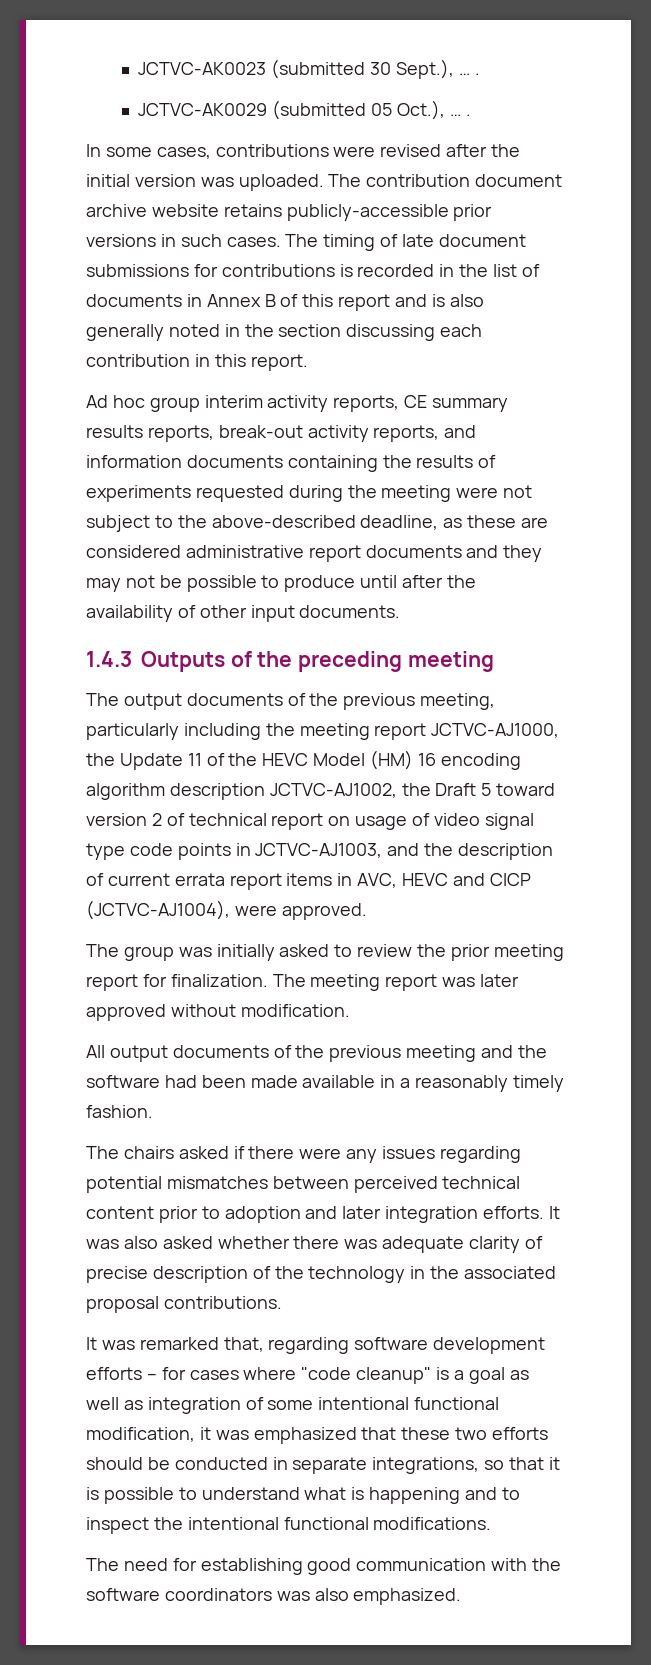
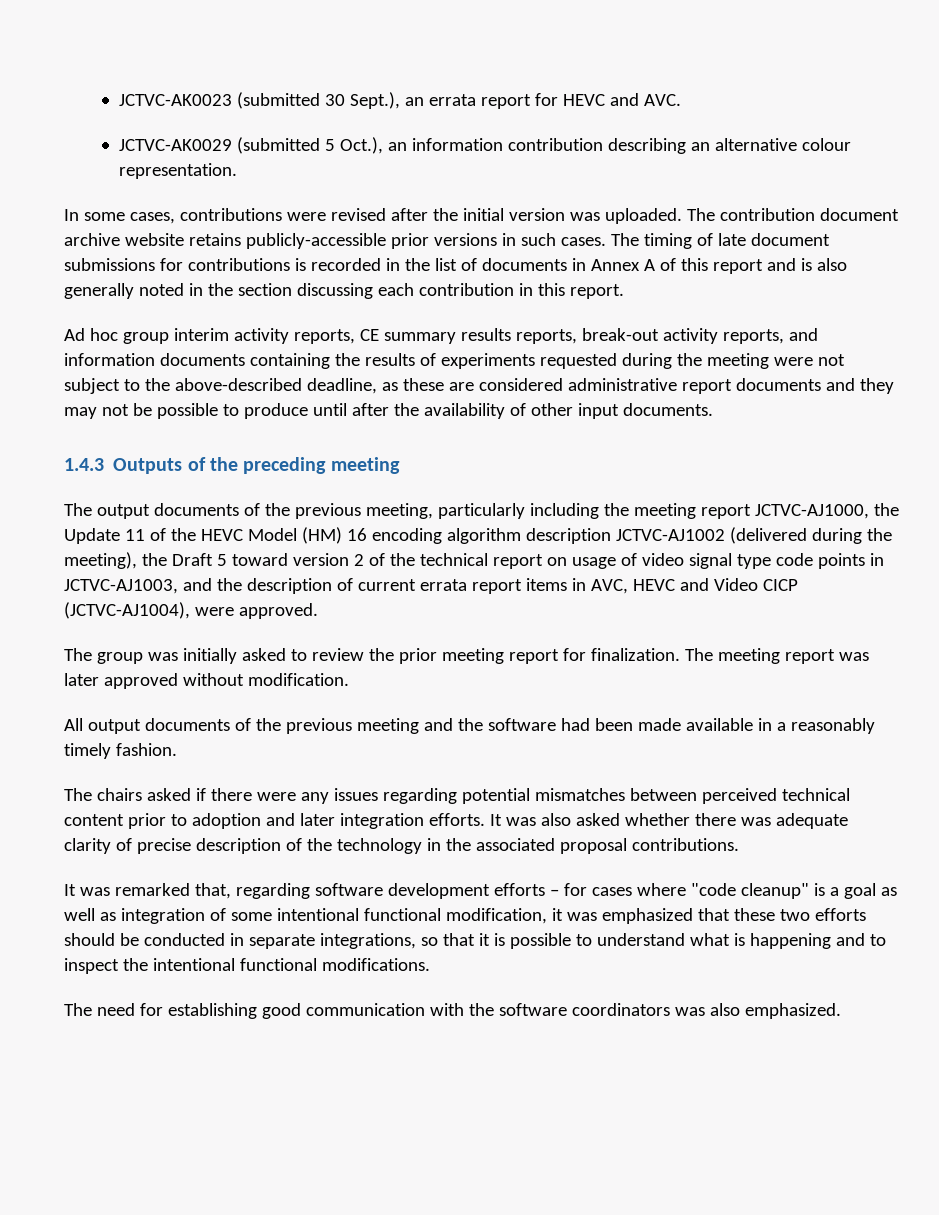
- JCTVC-AK0023 (submitted 30 Sept.), … .
- JCTVC-AK0029 (submitted 05 Oct.), … .
+ JCTVC-AK0023 (submitted 30 Sept.), an errata report for HEVC and AVC.
+ JCTVC-AK0029 (submitted 5 Oct.), an information contribution describing an alternative colour representation.
- The timing of late document submissions for contributions is recorded in the list of documents in Annex B of this report and is also generally noted in the section discussing each contribution in this report.
+ The timing of late document submissions for contributions is recorded in the list of documents in Annex A of this report and is also generally noted in the section discussing each contribution in this report.
- The output documents of the previous meeting, particularly including the meeting report JCTVC-AJ1000, the Update 11 of the HEVC Model (HM) 16 encoding algorithm description JCTVC-AJ1002, the Draft 5 toward version 2 of technical report on usage of video signal type code points in JCTVC-AJ1003, and the description of current errata report items in AVC, HEVC and CICP (JCTVC-AJ1004), were approved.
+ The output documents of the previous meeting, particularly including the meeting report JCTVC-AJ1000, the Update 11 of the HEVC Model (HM) 16 encoding algorithm description JCTVC-AJ1002 (delivered during the meeting), the Draft 5 toward version 2 of the technical report on usage of video signal type code points in JCTVC-AJ1003, and the description of current errata report items in AVC, HEVC and Video CICP (JCTVC-AJ1004), were approved.

